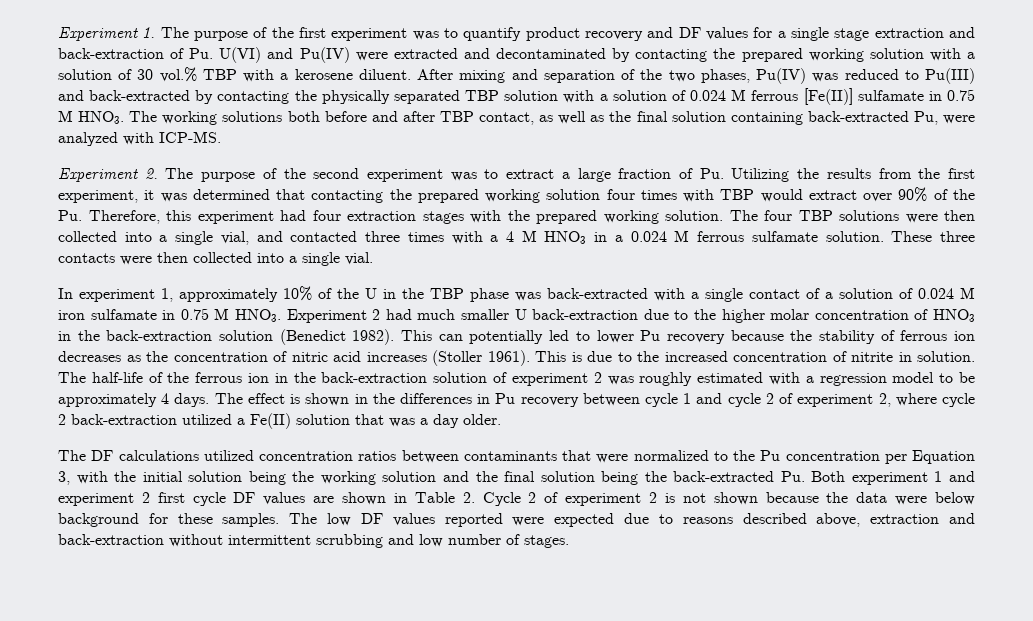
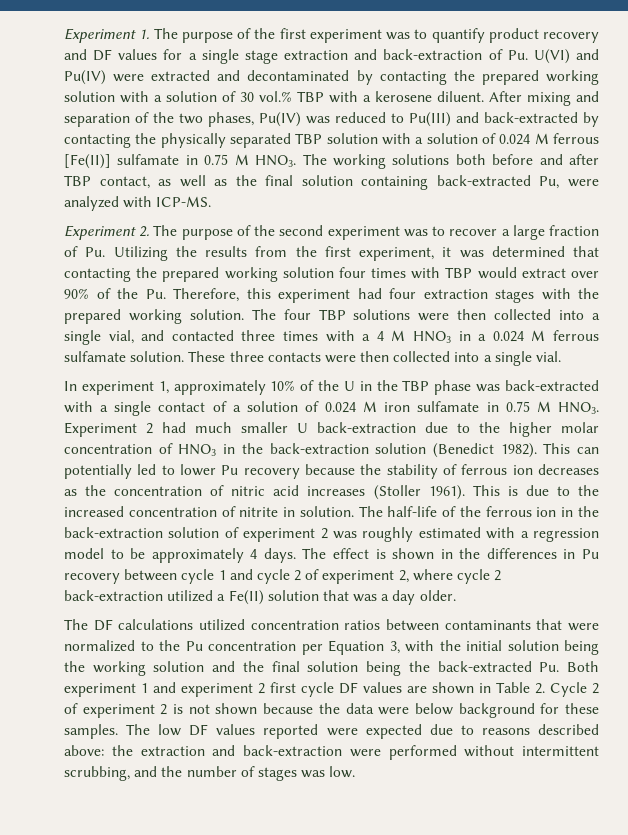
- Experiment 2. The purpose of the second experiment was to extract a large fraction of Pu. Utilizing the results from the first experiment, it was determined that contacting the prepared working solution four times with TBP would extract over 90% of the Pu. Therefore, this experiment had four extraction stages with the prepared working solution.
+ Experiment 2. The purpose of the second experiment was to recover a large fraction of Pu. Utilizing the results from the first experiment, it was determined that contacting the prepared working solution four times with TBP would extract over 90% of the Pu. Therefore, this experiment had four extraction stages with the prepared working solution.
- The low DF values reported were expected due to reasons described above, extraction and back-extraction without intermittent scrubbing and low number of stages.
+ The low DF values reported were expected due to reasons described above: the extraction and back-extraction were performed without intermittent scrubbing, and the number of stages was low.

